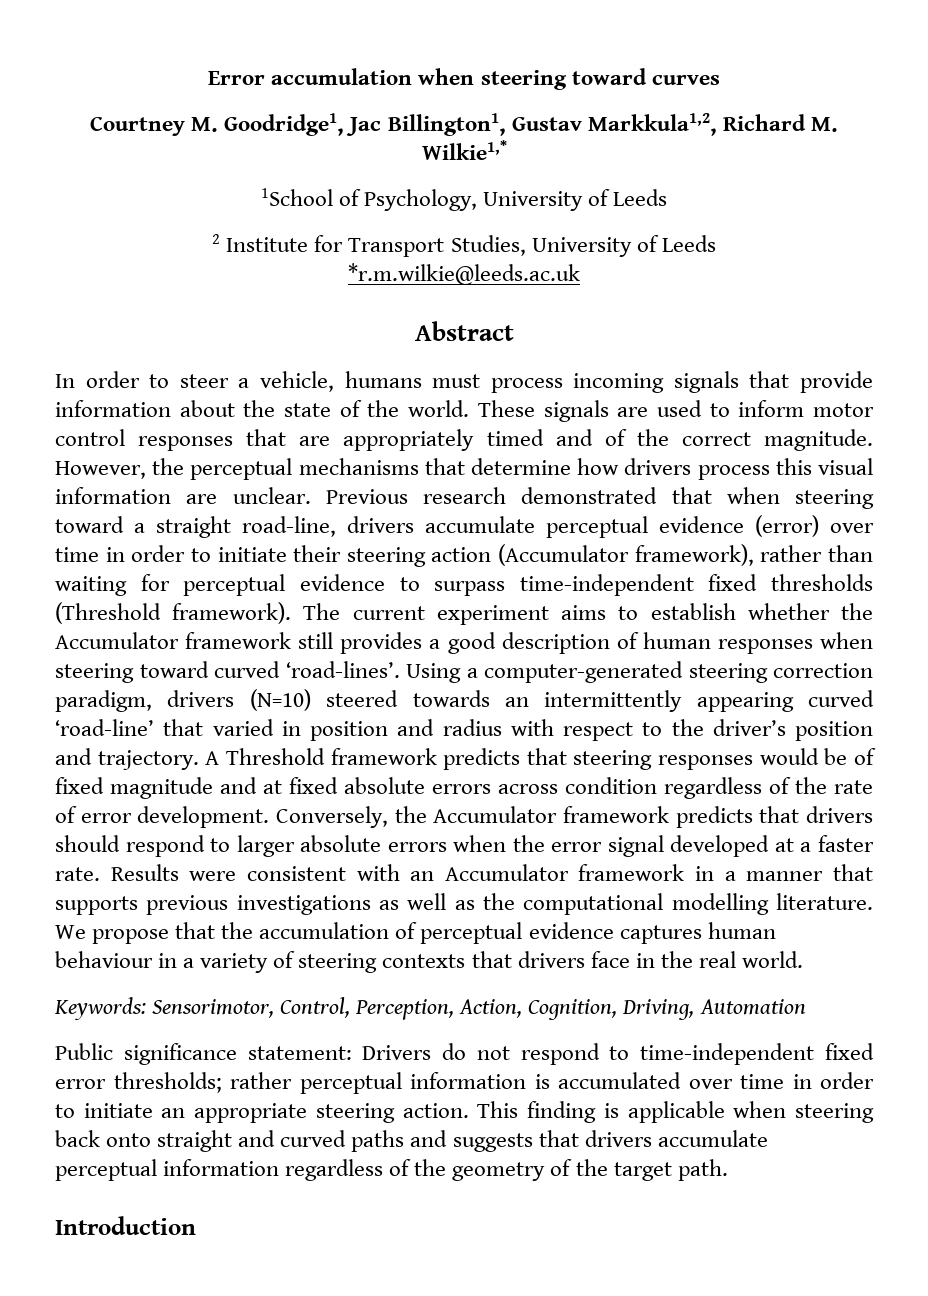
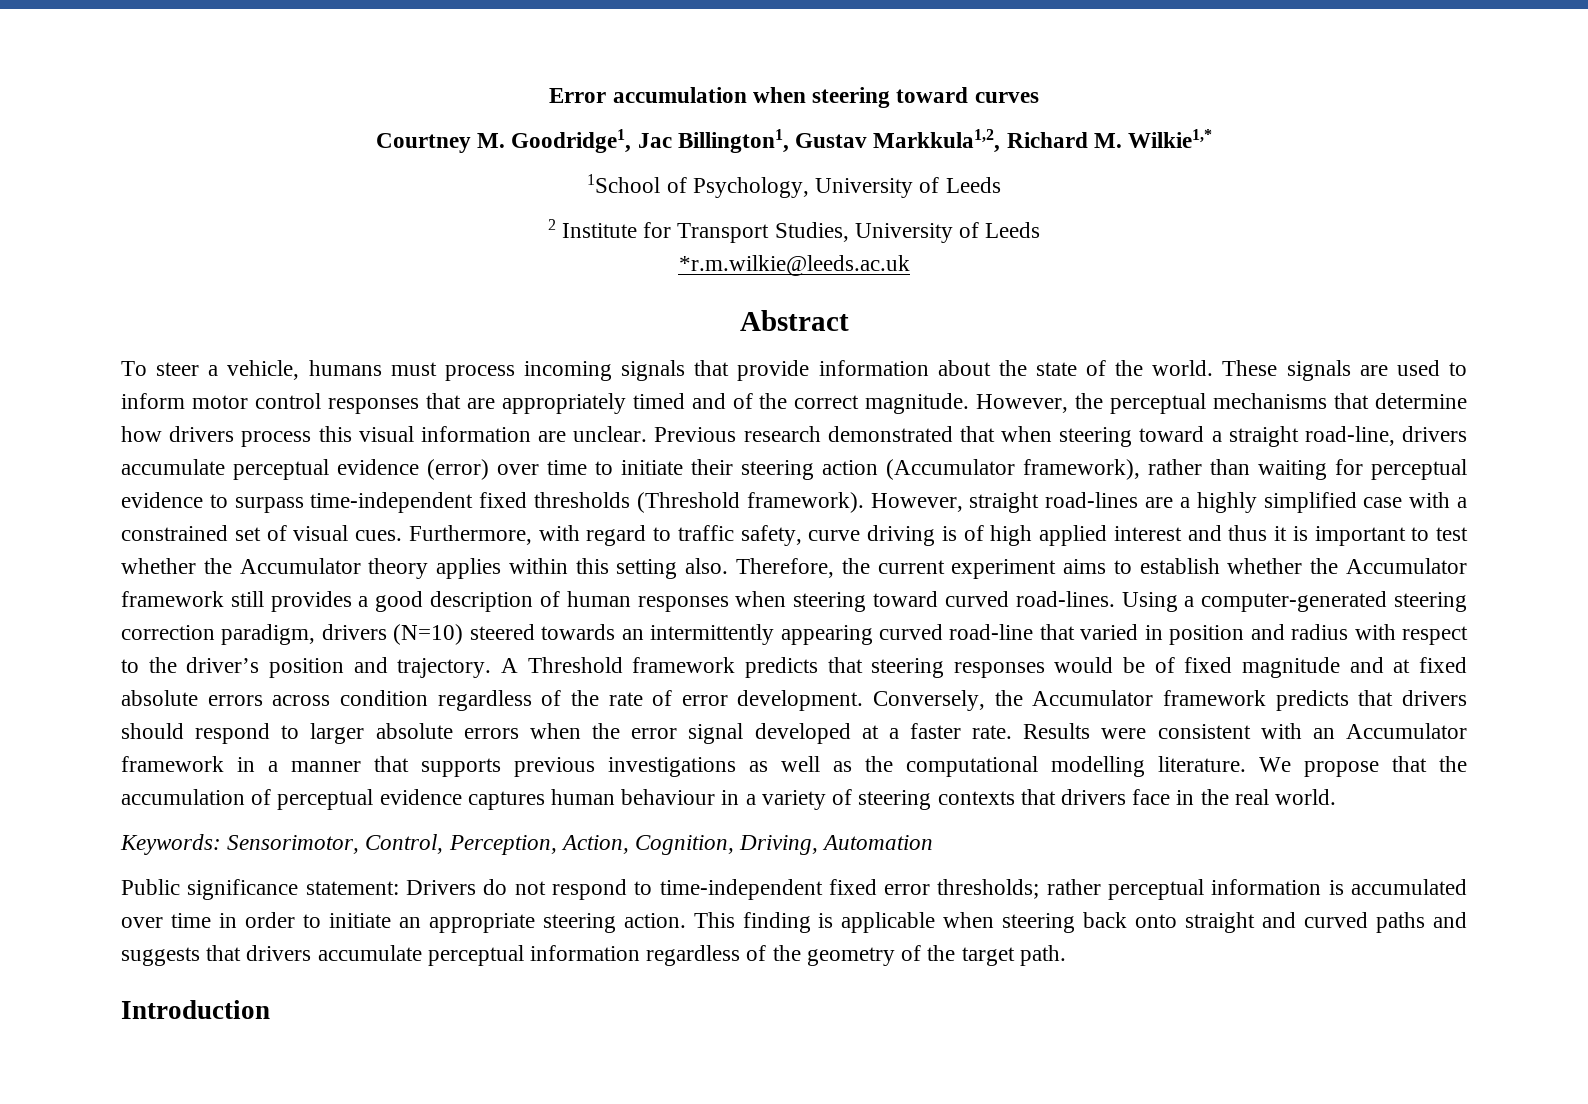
- In order to steer a vehicle, humans must process incoming signals that provide information about the state of the world.
+ To steer a vehicle, humans must process incoming signals that provide information about the state of the world.
- Previous research demonstrated that when steering toward a straight road-line, drivers accumulate perceptual evidence (error) over time in order to initiate their steering action (Accumulator framework), rather than waiting for perceptual evidence to surpass time-independent fixed thresholds (Threshold framework).
+ Previous research demonstrated that when steering toward a straight road-line, drivers accumulate perceptual evidence (error) over time to initiate their steering action (Accumulator framework), rather than waiting for perceptual evidence to surpass time-independent fixed thresholds (Threshold framework).
- The current experiment aims to establish whether the Accumulator framework still provides a good description of human responses when steering toward curved ‘road-lines’.
+ However, straight road-lines are a highly simplified case with a constrained set of visual cues. Furthermore, with regard to traffic safety, curve driving is of high applied interest and thus it is important to test whether the Accumulator theory applies within this setting also. Therefore, the current experiment aims to establish whether the Accumulator framework still provides a good description of human responses when steering toward curved road-lines.
- Using a computer-generated steering correction paradigm, drivers (N=10) steered towards an intermittently appearing curved ‘road-line’ that varied in position and radius with respect to the driver’s position and trajectory.
+ Using a computer-generated steering correction paradigm, drivers (N=10) steered towards an intermittently appearing curved road-line that varied in position and radius with respect to the driver’s position and trajectory.

